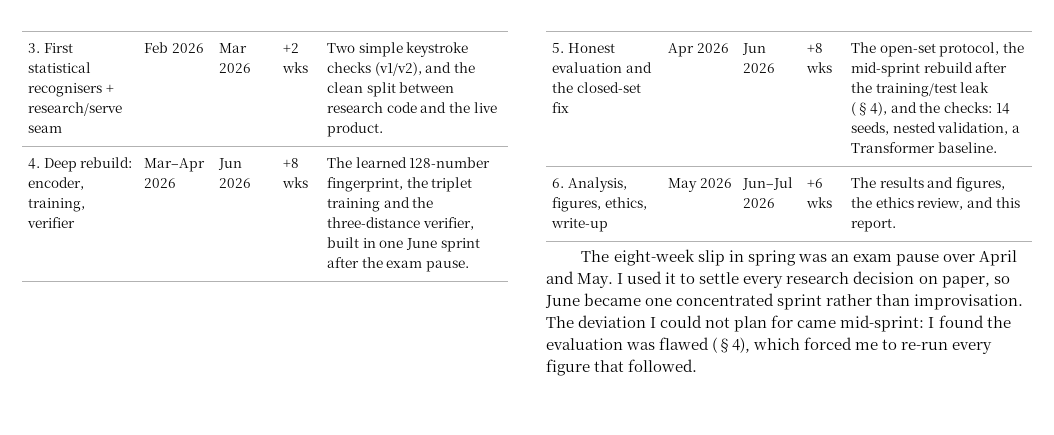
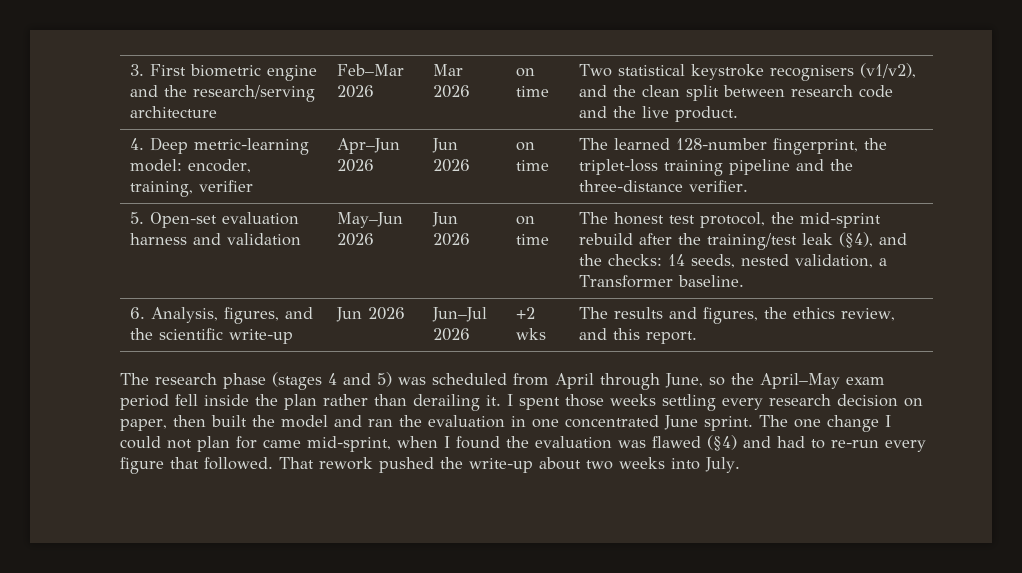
- 3. First statistical recognisers + research/serve seam | Feb 2026 | Mar 2026 | +2 wks | Two simple keystroke checks (v1/v2), and the clean split between research code and the live product.
+ 3. First biometric engine and the research/serving architecture | Feb–Mar 2026 | Mar 2026 | on time | Two statistical keystroke recognisers (v1/v2), and the clean split between research code and the live product.
- 4. Deep rebuild: encoder, training, verifier | Mar–Apr 2026 | Jun 2026 | +8 wks | The learned 128-number fingerprint, the triplet training and the three-distance verifier, built in one June sprint after the exam pause.
- 5. Honest evaluation and the closed-set fix | Apr 2026 | Jun 2026 | +8 wks | The open-set protocol, the mid-sprint rebuild after the training/test leak (§4), and the checks: 14 seeds, nested validation, a Transformer baseline.
+ 4. Deep metric-learning model: encoder, training, verifier | Apr–Jun 2026 | Jun 2026 | on time | The learned 128-number fingerprint, the triplet-loss training pipeline and the three-distance verifier.
+ 5. Open-set evaluation harness and validation | May–Jun 2026 | Jun 2026 | on time | The honest test protocol, the mid-sprint rebuild after the training/test leak (§4), and the checks: 14 seeds, nested validation, a Transformer baseline.
- 6. Analysis, figures, ethics, write-up | May 2026 | Jun–Jul 2026 | +6 wks | The results and figures, the ethics review, and this report.
+ 6. Analysis, figures, and the scientific write-up | Jun 2026 | Jun–Jul 2026 | +2 wks | The results and figures, the ethics review, and this report.
- The eight-week slip in spring was an exam pause over April and May. I used it to settle every research decision on paper, so June became one concentrated sprint rather than improvisation. The deviation I could not plan for came mid-sprint: I found the evaluation was flawed (§4), which forced me to re-run every figure that followed.
+ The research phase (stages 4 and 5) was scheduled from April through June, so the April–May exam period fell inside the plan rather than derailing it. I spent those weeks settling every research decision on paper, then built the model and ran the evaluation in one concentrated June sprint. The one change I could not plan for came mid-sprint, when I found the evaluation was flawed (§4) and had to re-run every figure that followed.
+ That rework pushed the write-up about two weeks into July.

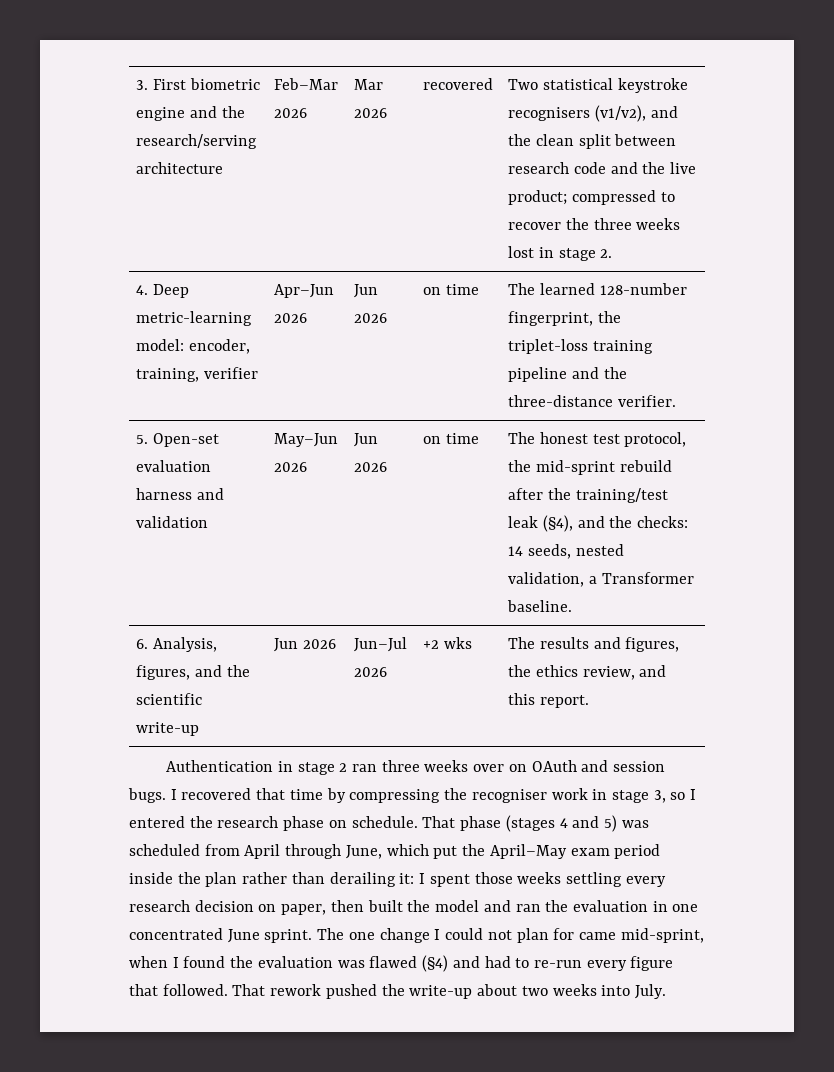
- 3. First biometric engine and the research/serving architecture | Feb–Mar 2026 | Mar 2026 | on time | Two statistical keystroke recognisers (v1/v2), and the clean split between research code and the live product.
+ 3. First biometric engine and the research/serving architecture | Feb–Mar 2026 | Mar 2026 | recovered | Two statistical keystroke recognisers (v1/v2), and the clean split between research code and the live product; compressed to recover the three weeks lost in stage 2.
- The research phase (stages 4 and 5) was scheduled from April through June, so the April–May exam period fell inside the plan rather than derailing it. I spent those weeks settling every research decision on paper, then built the model and ran the evaluation in one concentrated June sprint.
+ Authentication in stage 2 ran three weeks over on OAuth and session bugs. I recovered that time by compressing the recogniser work in stage 3, so I entered the research phase on schedule. That phase (stages 4 and 5) was scheduled from April through June, which put the April–May exam period inside the plan rather than derailing it: I spent those weeks settling every research decision on paper, then built the model and ran the evaluation in one concentrated June sprint.

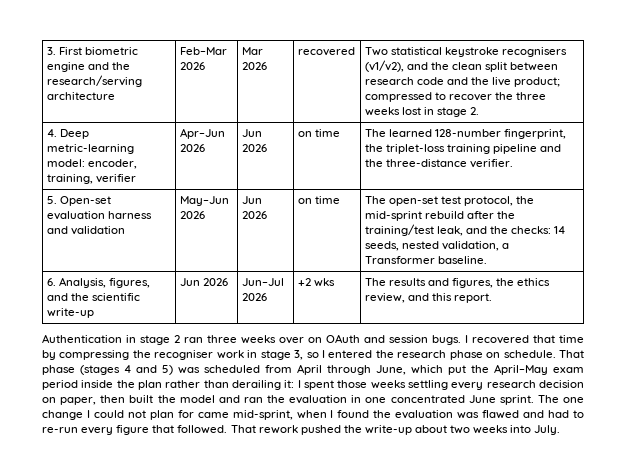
- 5. Open-set evaluation harness and validation | May–Jun 2026 | Jun 2026 | on time | The honest test protocol, the mid-sprint rebuild after the training/test leak (§4), and the checks: 14 seeds, nested validation, a Transformer baseline.
+ 5. Open-set evaluation harness and validation | May–Jun 2026 | Jun 2026 | on time | The open-set test protocol, the mid-sprint rebuild after the training/test leak, and the checks: 14 seeds, nested validation, a Transformer baseline.
- The one change I could not plan for came mid-sprint, when I found the evaluation was flawed (§4) and had to re-run every figure that followed.
+ The one change I could not plan for came mid-sprint, when I found the evaluation was flawed and had to re-run every figure that followed.

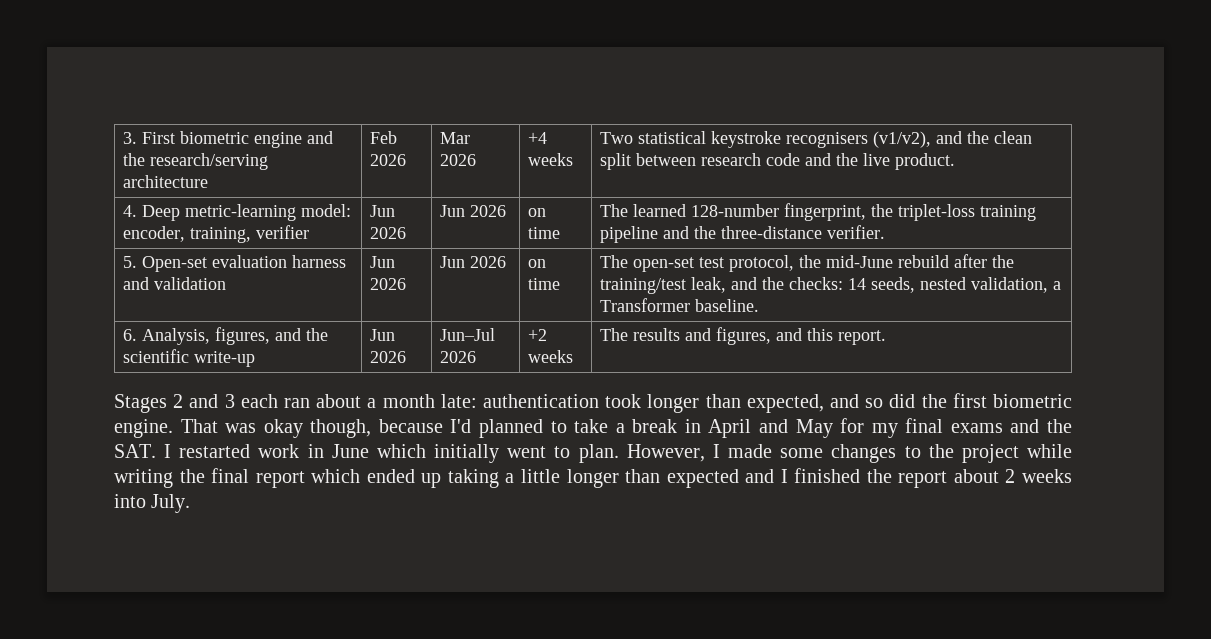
- 3. First biometric engine and the research/serving architecture | Feb–Mar 2026 | Mar 2026 | recovered | Two statistical keystroke recognisers (v1/v2), and the clean split between research code and the live product; compressed to recover the three weeks lost in stage 2.
+ 3. First biometric engine and the research/serving architecture | Feb 2026 | Mar 2026 | +4 weeks | Two statistical keystroke recognisers (v1/v2), and the clean split between research code and the live product.
- 4. Deep metric-learning model: encoder, training, verifier | Apr–Jun 2026 | Jun 2026 | on time | The learned 128-number fingerprint, the triplet-loss training pipeline and the three-distance verifier.
+ 4. Deep metric-learning model: encoder, training, verifier | Jun 2026 | Jun 2026 | on time | The learned 128-number fingerprint, the triplet-loss training pipeline and the three-distance verifier.
- 5. Open-set evaluation harness and validation | May–Jun 2026 | Jun 2026 | on time | The open-set test protocol, the mid-sprint rebuild after the training/test leak, and the checks: 14 seeds, nested validation, a Transformer baseline.
+ 5. Open-set evaluation harness and validation | Jun 2026 | Jun 2026 | on time | The open-set test protocol, the mid-June rebuild after the training/test leak, and the checks: 14 seeds, nested validation, a Transformer baseline.
- 6. Analysis, figures, and the scientific write-up | Jun 2026 | Jun–Jul 2026 | +2 wks | The results and figures, the ethics review, and this report.
+ 6. Analysis, figures, and the scientific write-up | Jun 2026 | Jun–Jul 2026 | +2 weeks | The results and figures, and this report.
- Authentication in stage 2 ran three weeks over on OAuth and session bugs. I recovered that time by compressing the recogniser work in stage 3, so I entered the research phase on schedule. That phase (stages 4 and 5) was scheduled from April through June, which put the April–May exam period inside the plan rather than derailing it: I spent those weeks settling every research decision on paper, then built the model and ran the evaluation in one concentrated June sprint. The one change I could not plan for came mid-sprint, when I found the evaluation was flawed and had to re-run every figure that followed. That rework pushed the write-up about two weeks into July.
+ Stages 2 and 3 each ran about a month late: authentication took longer than expected, and so did the first biometric engine. That was okay though, because I'd planned to take a break in April and May for my final exams and the SAT. I restarted work in June which initially went to plan. However, I made some changes to the project while writing the final report which ended up taking a little longer than expected and I finished the report about 2 weeks into July.

